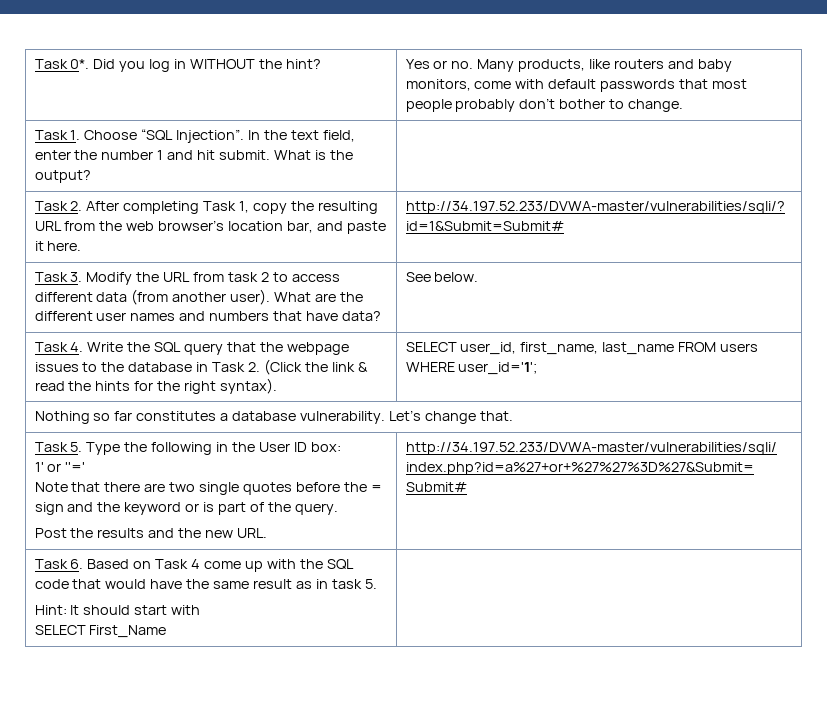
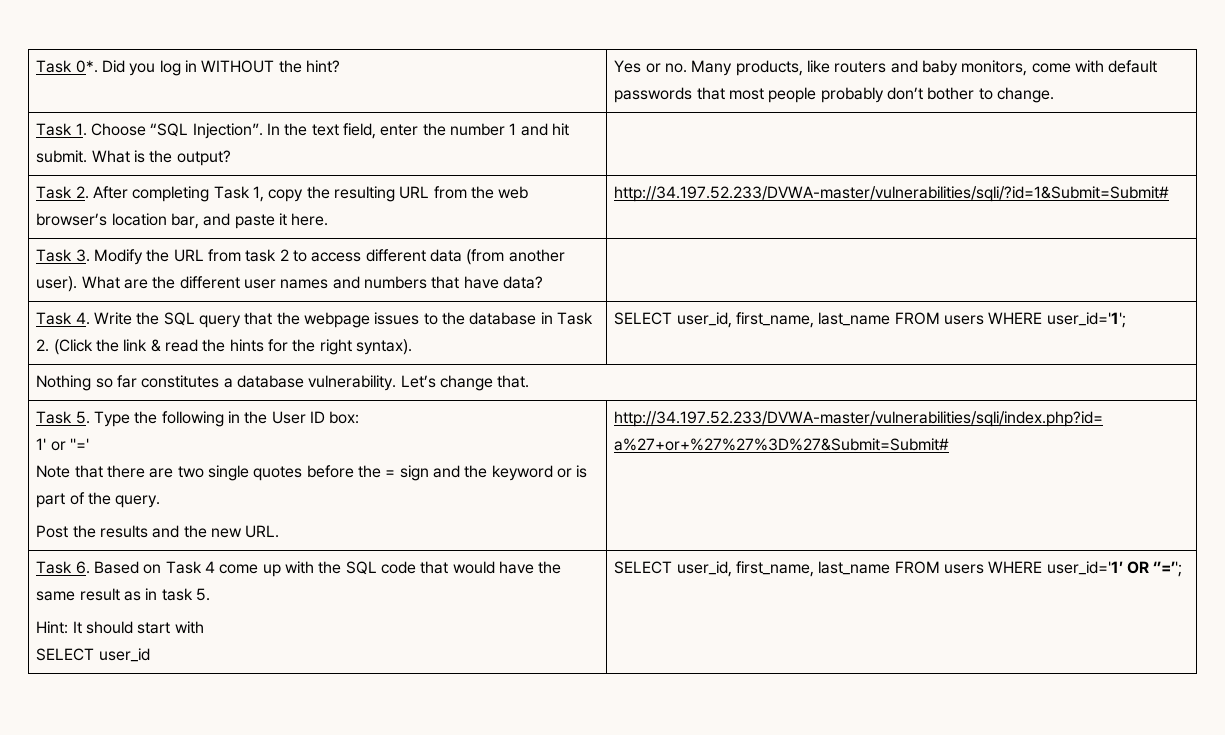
- Task 3. Modify the URL from task 2 to access different data (from another user). What are the different user names and numbers that have data? | See below.
+ Task 3. Modify the URL from task 2 to access different data (from another user). What are the different user names and numbers that have data? |
  Task 6. Based on Task 4 come up with the SQL code that would have the same result as in task 5.
  Hint: It should start with
- SELECT First_Name |
+ SELECT user_id | SELECT user_id, first_name, last_name FROM users WHERE user_id='1′ OR ‘’=’';

